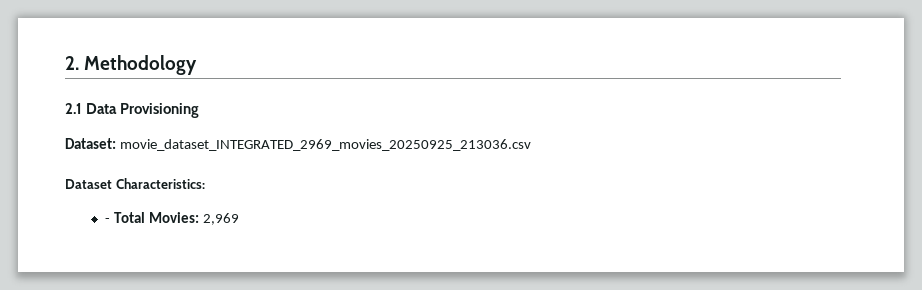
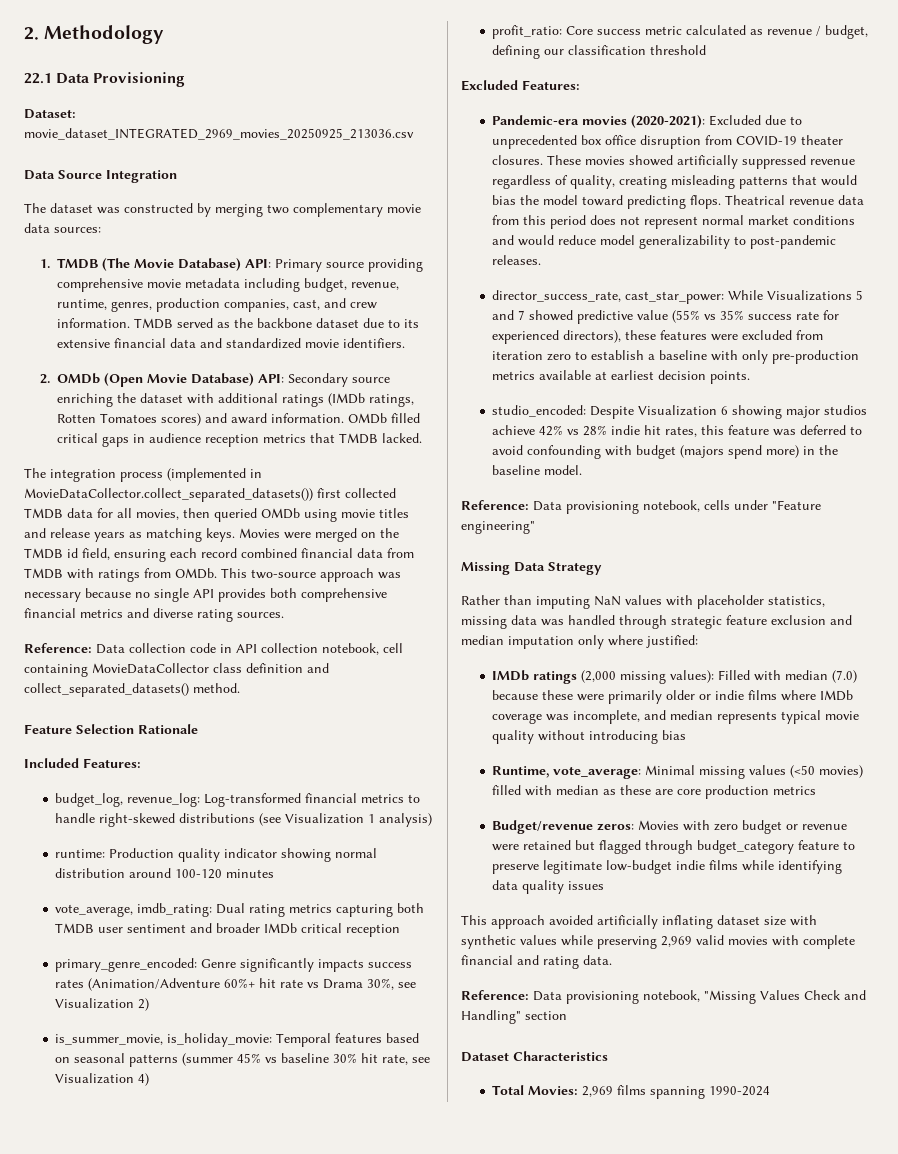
- 2.1 Data Provisioning
+ 22.1 Data Provisioning
+ Data Source Integration
+ The dataset was constructed by merging two complementary movie data sources:
+ 1. TMDB (The Movie Database) API: Primary source providing comprehensive movie metadata including budget, revenue, runtime, genres, production companies, cast, and crew information. TMDB served as the backbone dataset due to its extensive financial data and standardized movie identifiers.
+ 2. OMDb (Open Movie Database) API: Secondary source enriching the dataset with additional ratings (IMDb ratings, Rotten Tomatoes scores) and award information. OMDb filled critical gaps in audience reception metrics that TMDB lacked.
+ The integration process (implemented in MovieDataCollector.collect_separated_datasets()) first collected TMDB data for all movies, then queried OMDb using movie titles and release years as matching keys. Movies were merged on the TMDB id field, ensuring each record combined financial data from TMDB with ratings from OMDb. This two-source approach was necessary because no single API provides both comprehensive financial metrics and diverse rating sources.
+ Reference: Data collection code in API collection notebook, cell containing MovieDataCollector class definition and collect_separated_datasets() method.
+ Feature Selection Rationale
+ Included Features:
+ budget_log, revenue_log: Log-transformed financial metrics to handle right-skewed distributions (see Visualization 1 analysis)
+ runtime: Production quality indicator showing normal distribution around 100-120 minutes
+ vote_average, imdb_rating: Dual rating metrics capturing both TMDB user sentiment and broader IMDb critical reception
+ primary_genre_encoded: Genre significantly impacts success rates (Animation/Adventure 60%+ hit rate vs Drama 30%, see Visualization 2)
+ is_summer_movie, is_holiday_movie: Temporal features based on seasonal patterns (summer 45% vs baseline 30% hit rate, see Visualization 4)
+ profit_ratio: Core success metric calculated as revenue / budget, defining our classification threshold
+ Excluded Features:
+ Pandemic-era movies (2020-2021): Excluded due to unprecedented box office disruption from COVID-19 theater closures. These movies showed artificially suppressed revenue regardless of quality, creating misleading patterns that would bias the model toward predicting flops. Theatrical revenue data from this period does not represent normal market conditions and would reduce model generalizability to post-pandemic releases.
+ director_success_rate, cast_star_power: While Visualizations 5 and 7 showed predictive value (55% vs 35% success rate for experienced directors), these features were excluded from iteration zero to establish a baseline with only pre-production metrics available at earliest decision points.
+ studio_encoded: Despite Visualization 6 showing major studios achieve 42% vs 28% indie hit rates, this feature was deferred to avoid confounding with budget (majors spend more) in the baseline model.
+ Reference: Data provisioning notebook, cells under "Feature engineering"
+ Missing Data Strategy
+ Rather than imputing NaN values with placeholder statistics, missing data was handled through strategic feature exclusion and median imputation only where justified:
+ IMDb ratings (2,000 missing values): Filled with median (7.0) because these were primarily older or indie films where IMDb coverage was incomplete, and median represents typical movie quality without introducing bias
+ Runtime, vote_average: Minimal missing values (<50 movies) filled with median as these are core production metrics
+ Budget/revenue zeros: Movies with zero budget or revenue were retained but flagged through budget_category feature to preserve legitimate low-budget indie films while identifying data quality issues
+ This approach avoided artificially inflating dataset size with synthetic values while preserving 2,969 valid movies with complete financial and rating data.
+ Reference: Data provisioning notebook, "Missing Values Check and Handling" section
- Dataset Characteristics:
- - Total Movies: 2,969
+ Dataset Characteristics
+ Total Movies: 2,969 films spanning 1990-2024

